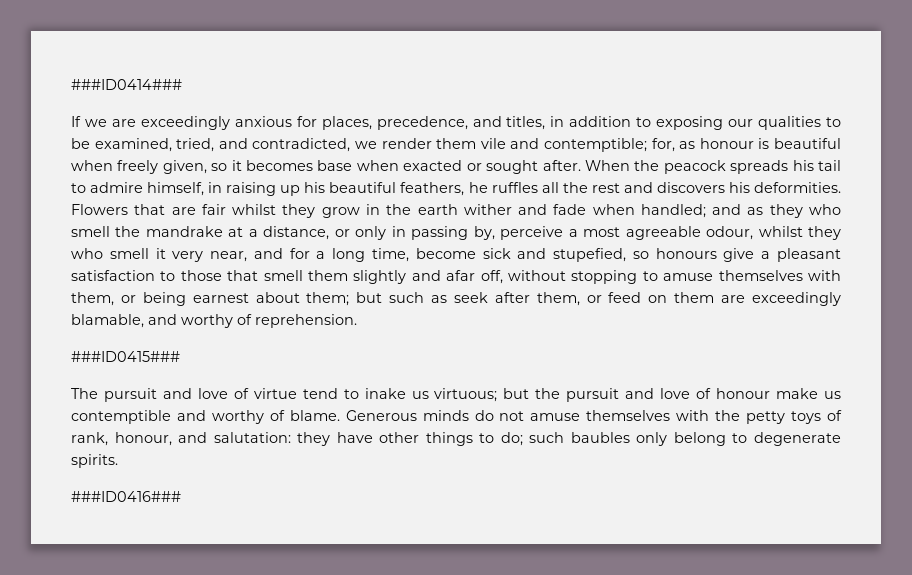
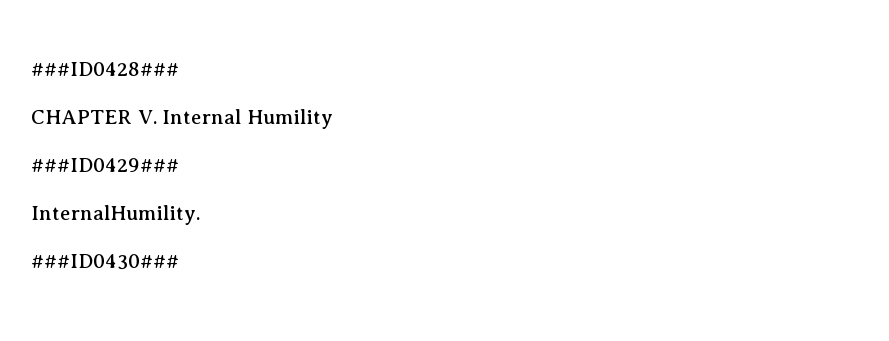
- ###ID0414###
- If we are exceedingly anxious for places, precedence, and titles, in addition to exposing our qualities to be examined, tried, and contradicted, we render them vile and contemptible; for, as honour is beautiful when freely given, so it becomes base when exacted or sought after. When the peacock spreads his tail to admire himself, in raising up his beautiful feathers, he ruffles all the rest and discovers his deformities. Flowers that are fair whilst they grow in the earth wither and fade when handled; and as they who smell the mandrake at a distance, or only in passing by, perceive a most agreeable odour, whilst they who smell it very near, and for a long time, become sick and stupefied, so honours give a pleasant satisfaction to those that smell them slightly and afar off, without stopping to amuse themselves with them, or being earnest about them; but such as seek after them, or feed on them are exceedingly blamable, and worthy of reprehension.
- ###ID0415###
- The pursuit and love of virtue tend to inake us virtuous; but the pursuit and love of honour make us contemptible and worthy of blame. Generous minds do not amuse themselves with the petty toys of rank, honour, and salutation: they have other things to do; such baubles only belong to degenerate spirits.
- ###ID0416###
+ ###ID0428###
+ CHAPTER V. Internal Humility
+ ###ID0429###
+ InternalHumility.
+ ###ID0430###

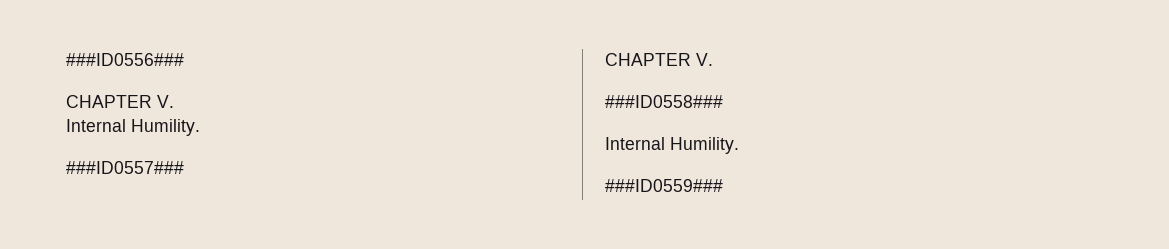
- ###ID0428###
- CHAPTER V. Internal Humility
- ###ID0429###
- InternalHumility.
- ###ID0430###
+ ###ID0556###
+ CHAPTER V.
+ Internal Humility.
+ ###ID0557###
+ CHAPTER V.
+ ###ID0558###
+ Internal Humility.
+ ###ID0559###

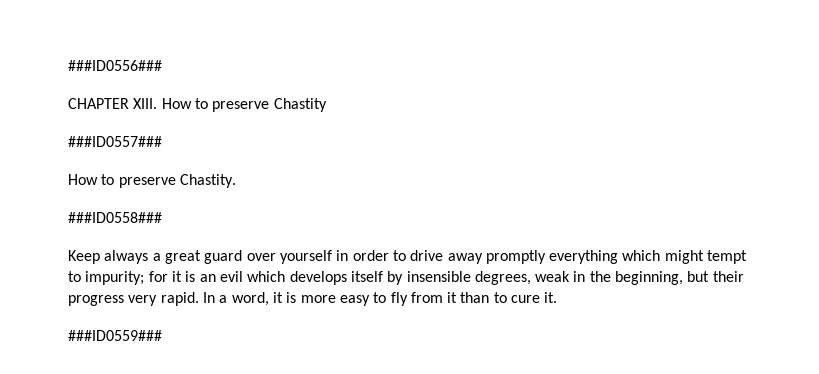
  ###ID0556###
- CHAPTER V.
- Internal Humility.
+ CHAPTER XIII. How to preserve Chastity
  ###ID0557###
- CHAPTER V.
+ How to preserve Chastity.
  ###ID0558###
- Internal Humility.
+ Keep always a great guard over yourself in order to drive away promptly everything which might tempt to impurity; for it is an evil which develops itself by insensible degrees, weak in the beginning, but their progress very rapid. In a word, it is more easy to fly from it than to cure it.

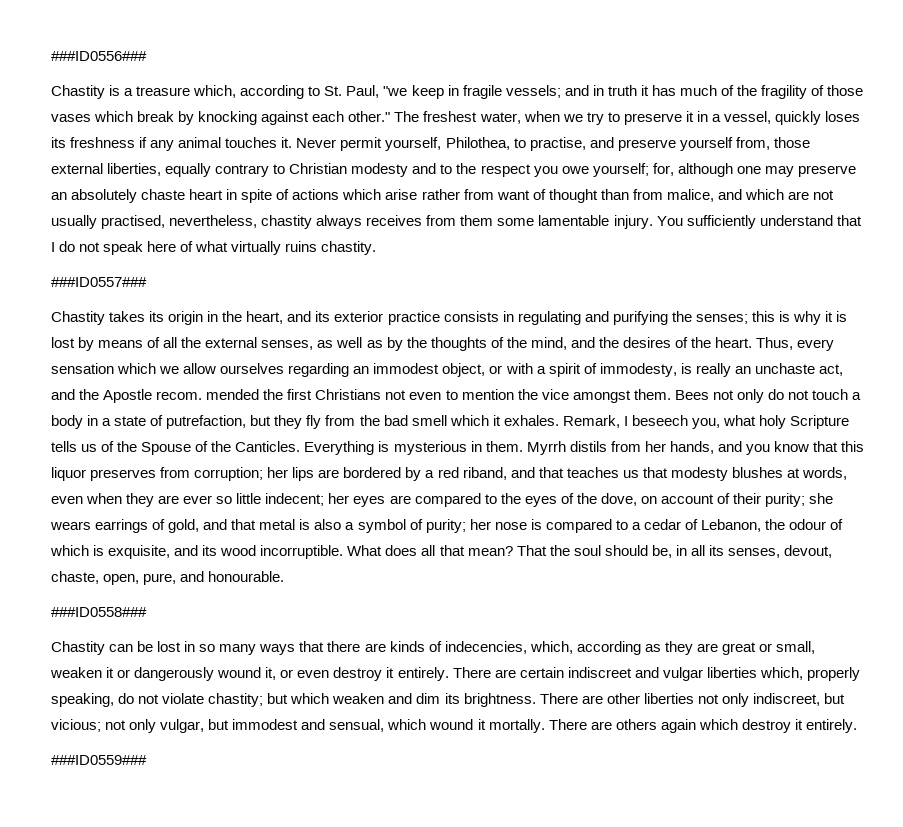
- CHAPTER XIII. How to preserve Chastity
+ Chastity is a treasure which, according to St. Paul, "we keep in fragile vessels; and in truth it has much of the fragility of those vases which break by knocking against each other." The freshest water, when we try to preserve it in a vessel, quickly loses its freshness if any animal touches it. Never permit yourself, Philothea, to practise, and preserve yourself from, those external liberties, equally contrary to Christian modesty and to the respect you owe yourself; for, although one may preserve an absolutely chaste heart in spite of actions which arise rather from want of thought than from malice, and which are not usually practised, nevertheless, chastity always receives from them some lamentable injury. You sufficiently understand that I do not speak here of what virtually ruins chastity.
  ###ID0557###
- How to preserve Chastity.
+ Chastity takes its origin in the heart, and its exterior practice consists in regulating and purifying the senses; this is why it is lost by means of all the external senses, as well as by the thoughts of the mind, and the desires of the heart. Thus, every sensation which we allow ourselves regarding an immodest object, or with a spirit of immodesty, is really an unchaste act, and the Apostle recom. mended the first Christians not even to mention the vice amongst them. Bees not only do not touch a body in a state of putrefaction, but they fly from the bad smell which it exhales. Remark, I beseech you, what holy Scripture tells us of the Spouse of the Canticles. Everything is mysterious in them. Myrrh distils from her hands, and you know that this liquor preserves from corruption; her lips are bordered by a red riband, and that teaches us that modesty blushes at words, even when they are ever so little indecent; her eyes are compared to the eyes of the dove, on account of their purity; she wears earrings of gold, and that metal is also a symbol of purity; her nose is compared to a cedar of Lebanon, the odour of which is exquisite, and its wood incorruptible. What does all that mean? That the soul should be, in all its senses, devout, chaste, open, pure, and honourable.
  ###ID0558###
- Keep always a great guard over yourself in order to drive away promptly everything which might tempt to impurity; for it is an evil which develops itself by insensible degrees, weak in the beginning, but their progress very rapid. In a word, it is more easy to fly from it than to cure it.
+ Chastity can be lost in so many ways that there are kinds of indecencies, which, according as they are great or small, weaken it or dangerously wound it, or even destroy it entirely. There are certain indiscreet and vulgar liberties which, properly speaking, do not violate chastity; but which weaken and dim its brightness. There are other liberties not only indiscreet, but vicious; not only vulgar, but immodest and sensual, which wound it mortally. There are others again which destroy it entirely.

